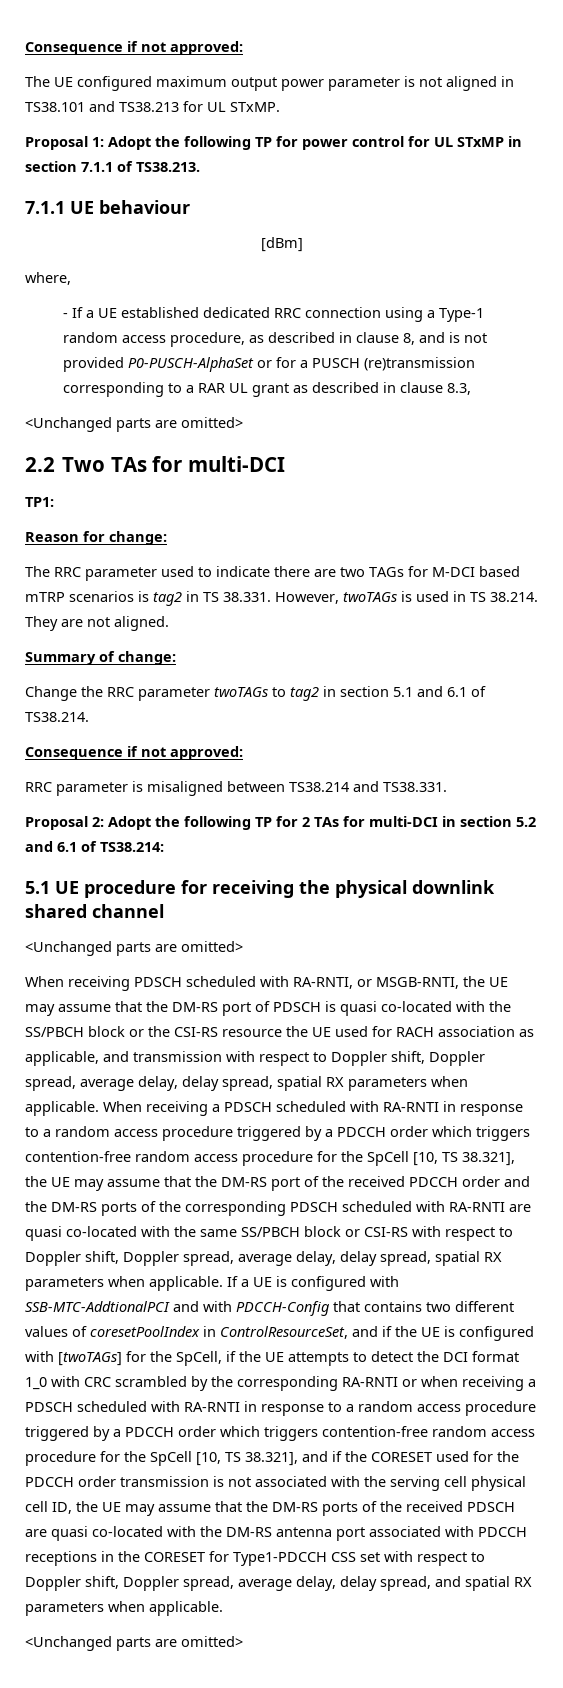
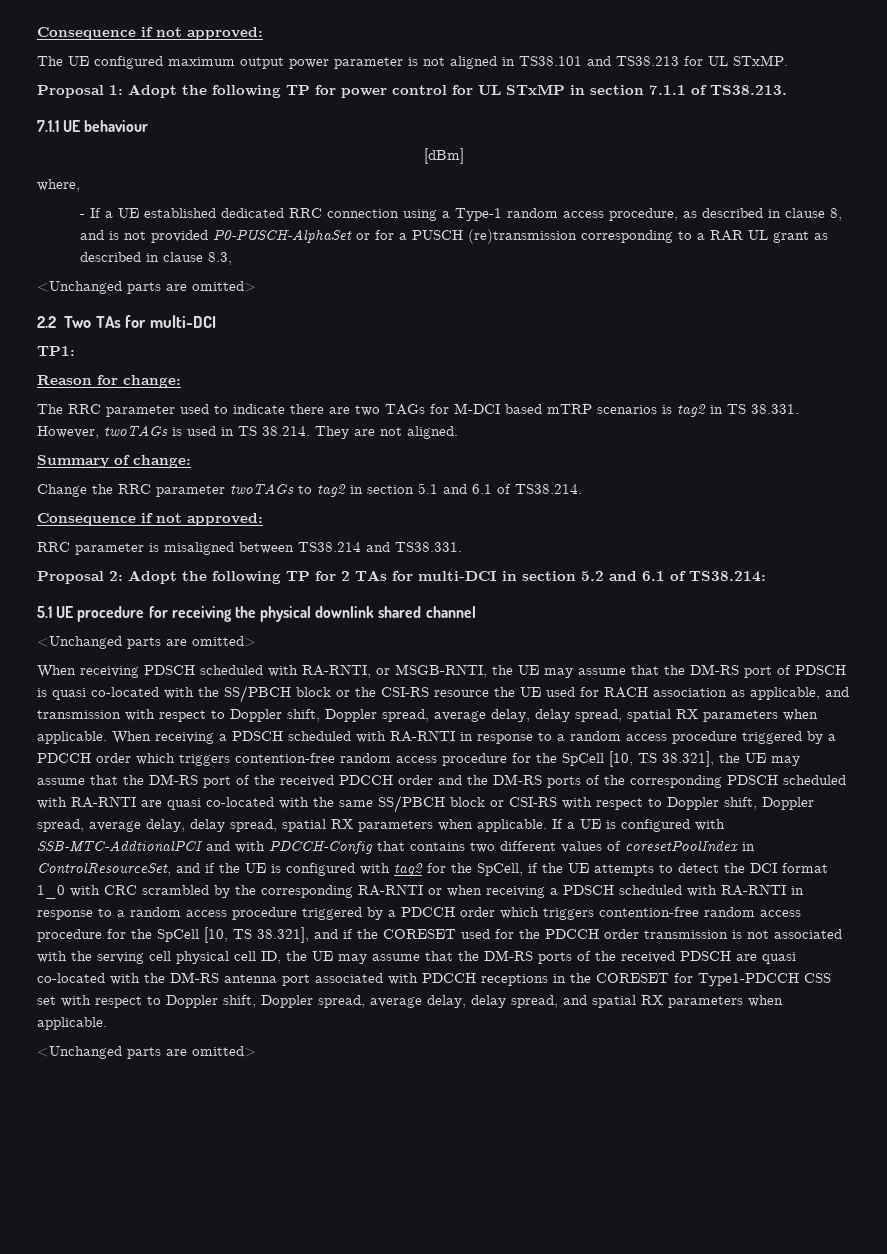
- If a UE is configured with SSB-MTC-AddtionalPCI and with PDCCH-Config that contains two different values of coresetPoolIndex in ControlResourceSet, and if the UE is configured with [twoTAGs] for the SpCell, if the UE attempts to detect the DCI format 1_0 with CRC scrambled by the corresponding RA-RNTI or when receiving a PDSCH scheduled with RA-RNTI in response to a random access procedure triggered by a PDCCH order which triggers contention-free random access procedure for the SpCell [10, TS 38.321], and if the CORESET used for the PDCCH order transmission is not associated with the serving cell physical cell ID, the UE may assume that the DM-RS ports of the received PDSCH are quasi co-located with the DM-RS antenna port associated with PDCCH receptions in the CORESET for Type1-PDCCH CSS set with respect to Doppler shift, Doppler spread, average delay, delay spread, and spatial RX parameters when applicable.
+ If a UE is configured with SSB-MTC-AddtionalPCI and with PDCCH-Config that contains two different values of coresetPoolIndex in ControlResourceSet, and if the UE is configured with tag2 for the SpCell, if the UE attempts to detect the DCI format 1_0 with CRC scrambled by the corresponding RA-RNTI or when receiving a PDSCH scheduled with RA-RNTI in response to a random access procedure triggered by a PDCCH order which triggers contention-free random access procedure for the SpCell [10, TS 38.321], and if the CORESET used for the PDCCH order transmission is not associated with the serving cell physical cell ID, the UE may assume that the DM-RS ports of the received PDSCH are quasi co-located with the DM-RS antenna port associated with PDCCH receptions in the CORESET for Type1-PDCCH CSS set with respect to Doppler shift, Doppler spread, average delay, delay spread, and spatial RX parameters when applicable.

